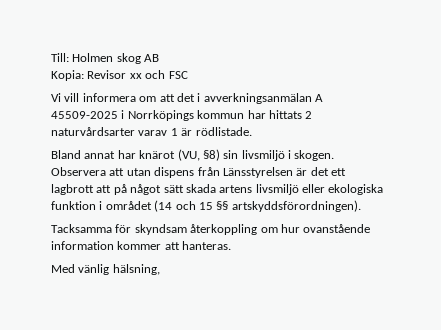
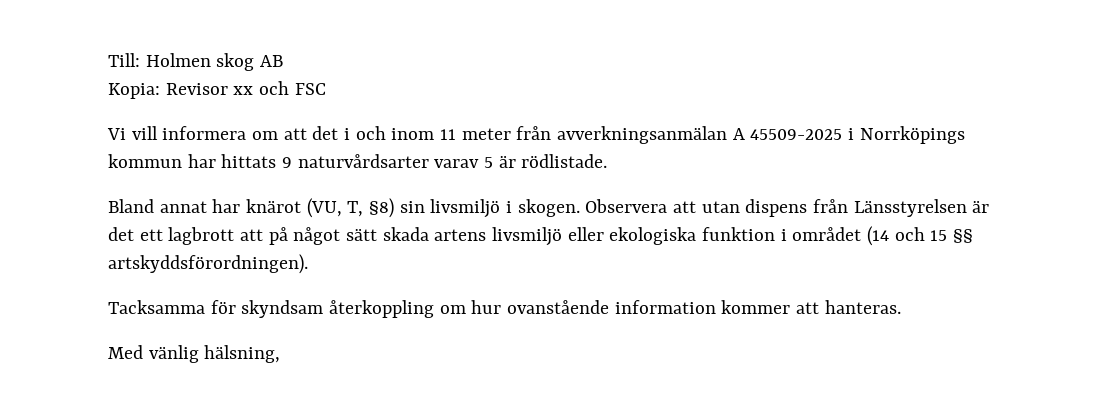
- Vi vill informera om att det i avverkningsanmälan A 45509-2025 i Norrköpings kommun har hittats 2 naturvårdsarter varav 1 är rödlistade.
+ Vi vill informera om att det i och inom 11 meter från avverkningsanmälan A 45509-2025 i Norrköpings kommun har hittats 9 naturvårdsarter varav 5 är rödlistade.
- Bland annat har knärot (VU, §8) sin livsmiljö i skogen.
+ Bland annat har knärot (VU, T, §8) sin livsmiljö i skogen.

